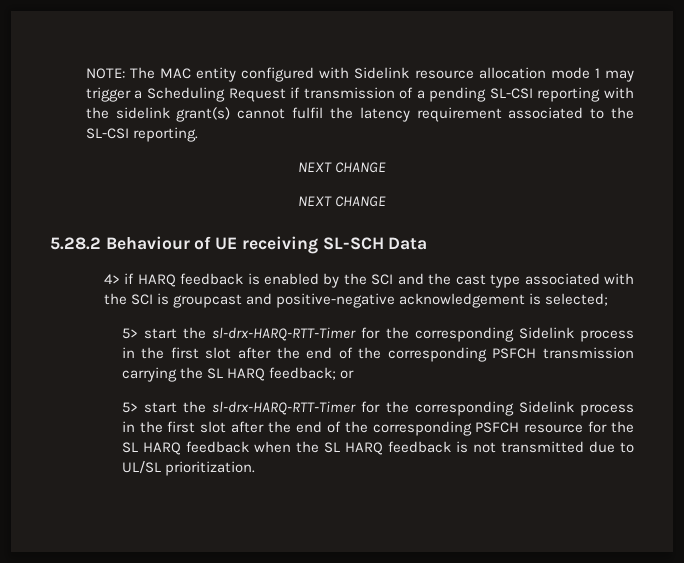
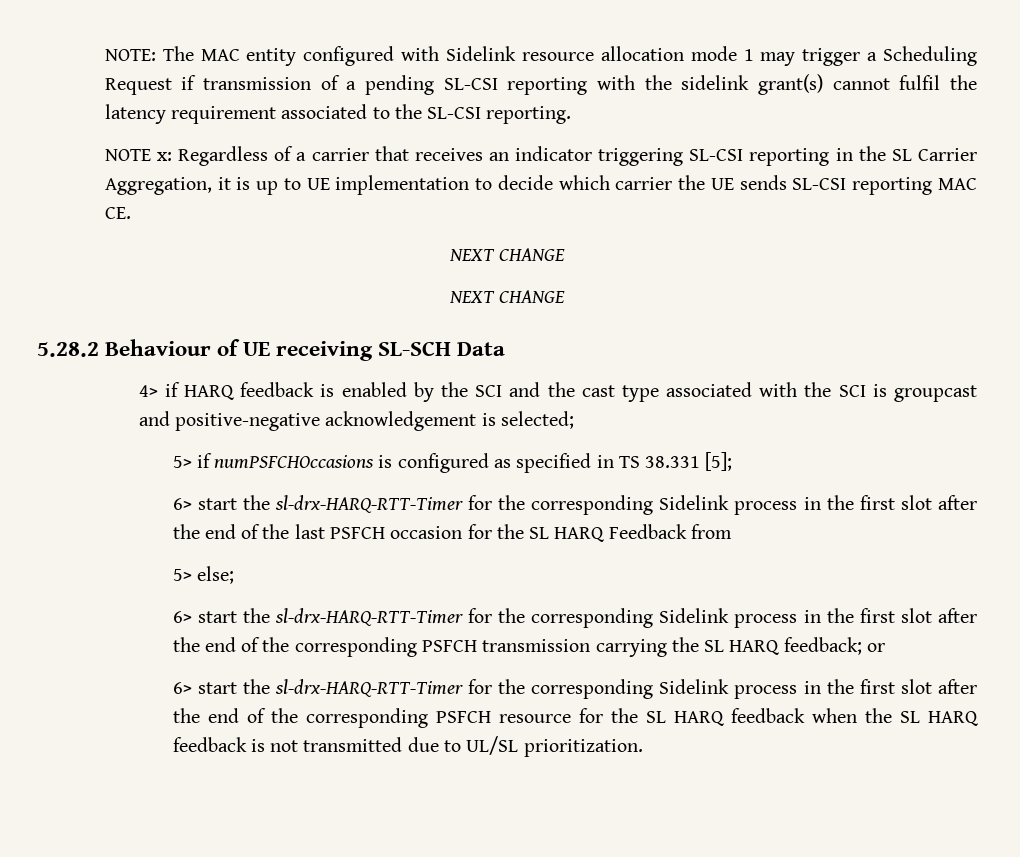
+ NOTE x: Regardless of a carrier that receives an indicator triggering SL-CSI reporting in the SL Carrier Aggregation, it is up to UE implementation to decide which carrier the UE sends SL-CSI reporting MAC CE.
- 5> start the sl-drx-HARQ-RTT-Timer for the corresponding Sidelink process in the first slot after the end of the corresponding PSFCH transmission carrying the SL HARQ feedback; or
+ 5> if numPSFCHOccasions is configured as specified in TS 38.331 [5];
+ 6> start the sl-drx-HARQ-RTT-Timer for the corresponding Sidelink process in the first slot after the end of the last PSFCH occasion for the SL HARQ Feedback from
+ 5> else;
+ 6> start the sl-drx-HARQ-RTT-Timer for the corresponding Sidelink process in the first slot after the end of the corresponding PSFCH transmission carrying the SL HARQ feedback; or
- 5> start the sl-drx-HARQ-RTT-Timer for the corresponding Sidelink process in the first slot after the end of the corresponding PSFCH resource for the SL HARQ feedback when the SL HARQ feedback is not transmitted due to UL/SL prioritization.
+ 6> start the sl-drx-HARQ-RTT-Timer for the corresponding Sidelink process in the first slot after the end of the corresponding PSFCH resource for the SL HARQ feedback when the SL HARQ feedback is not transmitted due to UL/SL prioritization.

